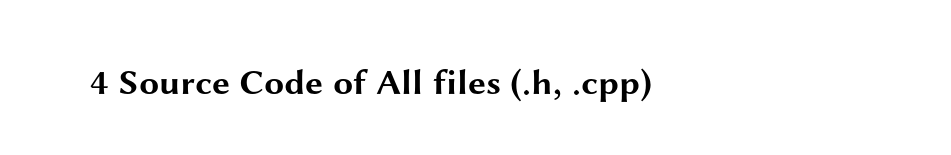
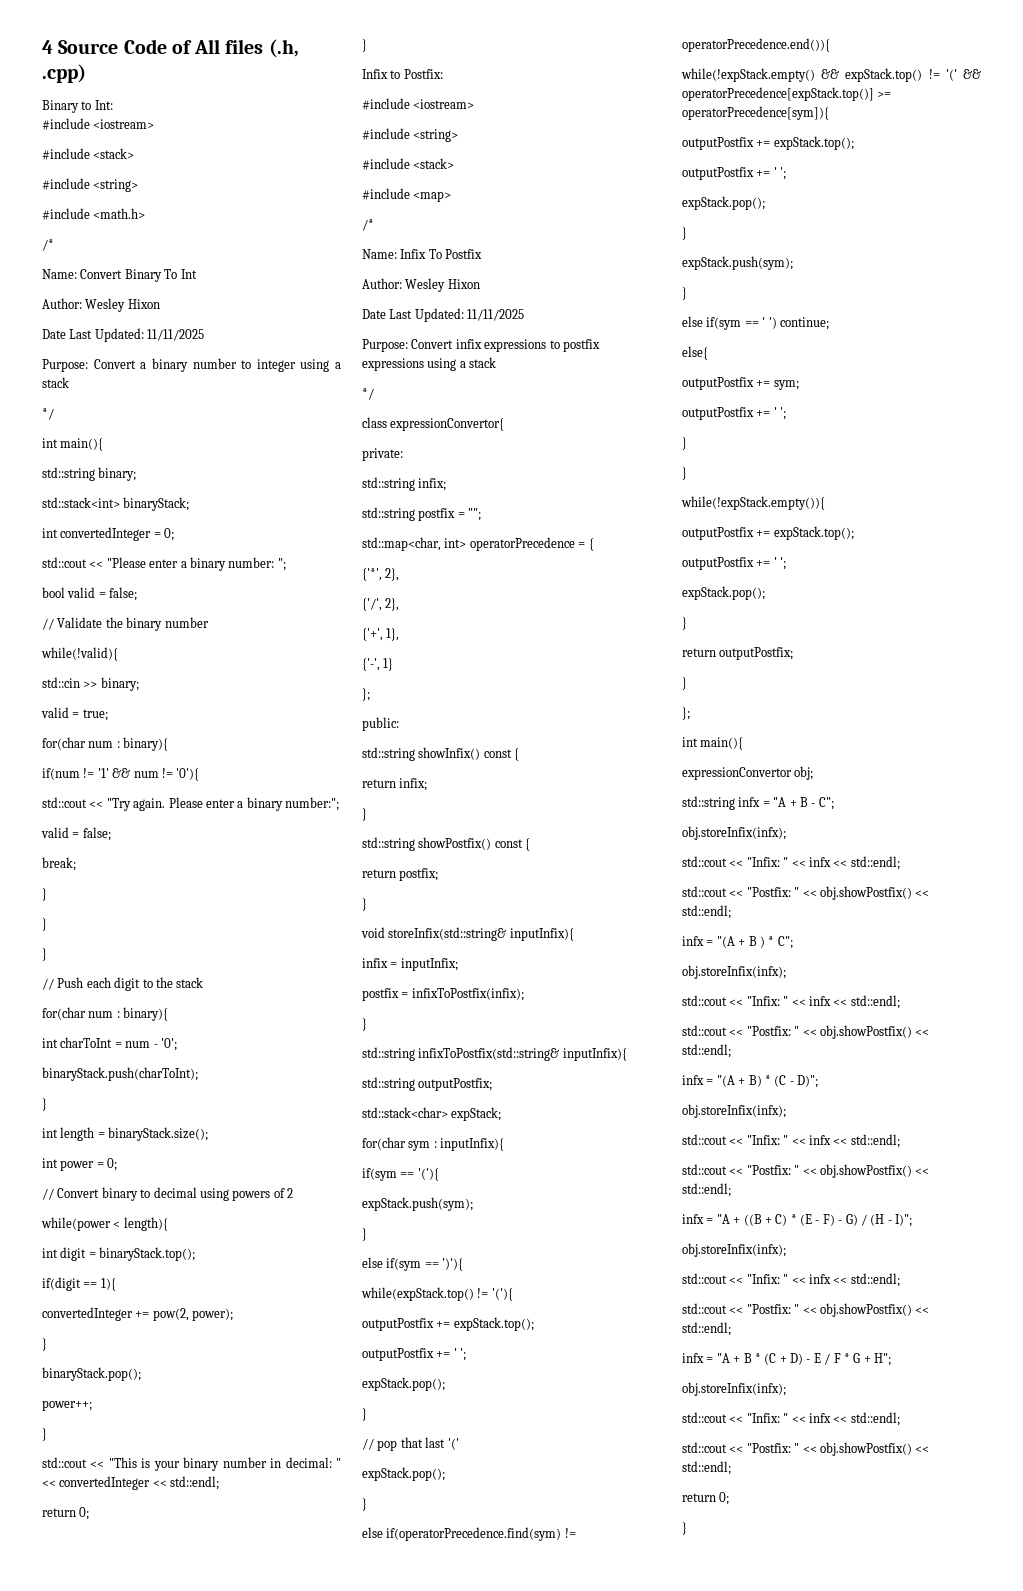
+ Binary to Int:
+ #include <iostream>
+ #include <stack>
+ #include <string>
+ #include <math.h>
+ /*
+ Name: Convert Binary To Int
+ Author: Wesley Hixon
+ Date Last Updated: 11/11/2025
+ Purpose: Convert a binary number to integer using a stack
+ */
+ int main(){
+ std::string binary;
+ std::stack<int> binaryStack;
+ int convertedInteger = 0;
+ std::cout << "Please enter a binary number: ";
+ bool valid = false;
+ // Validate the binary number
+ while(!valid){
+ std::cin >> binary;
+ valid = true;
+ for(char num : binary){
+ if(num != '1' && num != '0'){
+ std::cout << "Try again. Please enter a binary number:";
+ valid = false;
+ break;
+ }
+ }
+ }
+ // Push each digit to the stack
+ for(char num : binary){
+ int charToInt = num - '0';
+ binaryStack.push(charToInt);
+ }
+ int length = binaryStack.size();
+ int power = 0;
+ // Convert binary to decimal using powers of 2
+ while(power < length){
+ int digit = binaryStack.top();
+ if(digit == 1){
+ convertedInteger += pow(2, power);
+ }
+ binaryStack.pop();
+ power++;
+ }
+ std::cout << "This is your binary number in decimal: " << convertedInteger << std::endl;
+ return 0;
+ }
+ Infix to Postfix:
+ #include <iostream>
+ #include <string>
+ #include <stack>
+ #include <map>
+ /*
+ Name: Infix To Postfix
+ Author: Wesley Hixon
+ Date Last Updated: 11/11/2025
+ Purpose: Convert infix expressions to postfix expressions using a stack
+ */
+ class expressionConvertor{
+ private:
+ std::string infix;
+ std::string postfix = "";
+ std::map<char, int> operatorPrecedence = {
+ {'*', 2},
+ {'/', 2},
+ {'+', 1},
+ {'-', 1}
+ };
+ public:
+ std::string showInfix() const {
+ return infix;
+ }
+ std::string showPostfix() const {
+ return postfix;
+ }
+ void storeInfix(std::string& inputInfix){
+ infix = inputInfix;
+ postfix = infixToPostfix(infix);
+ }
+ std::string infixToPostfix(std::string& inputInfix){
+ std::string outputPostfix;
+ std::stack<char> expStack;
+ for(char sym : inputInfix){
+ if(sym == '('){
+ expStack.push(sym);
+ }
+ else if(sym == ')'){
+ while(expStack.top() != '('){
+ outputPostfix += expStack.top();
+ outputPostfix += ' ';
+ expStack.pop();
+ }
+ // pop that last '('
+ expStack.pop();
+ }
+ else if(operatorPrecedence.find(sym) != operatorPrecedence.end()){
+ while(!expStack.empty() && expStack.top() != '(' && operatorPrecedence[expStack.top()] >= operatorPrecedence[sym]){
+ outputPostfix += expStack.top();
+ outputPostfix += ' ';
+ expStack.pop();
+ }
+ expStack.push(sym);
+ }
+ else if(sym == ' ') continue;
+ else{
+ outputPostfix += sym;
+ outputPostfix += ' ';
+ }
+ }
+ while(!expStack.empty()){
+ outputPostfix += expStack.top();
+ outputPostfix += ' ';
+ expStack.pop();
+ }
+ return outputPostfix;
+ }
+ };
+ int main(){
+ expressionConvertor obj;
+ std::string infx = "A + B - C";
+ obj.storeInfix(infx);
+ std::cout << "Infix: " << infx << std::endl;
+ std::cout << "Postfix: " << obj.showPostfix() << std::endl;
+ infx = "(A + B ) * C";
+ obj.storeInfix(infx);
+ std::cout << "Infix: " << infx << std::endl;
+ std::cout << "Postfix: " << obj.showPostfix() << std::endl;
+ infx = "(A + B) * (C - D)";
+ obj.storeInfix(infx);
+ std::cout << "Infix: " << infx << std::endl;
+ std::cout << "Postfix: " << obj.showPostfix() << std::endl;
+ infx = "A + ((B + C) * (E - F) - G) / (H - I)";
+ obj.storeInfix(infx);
+ std::cout << "Infix: " << infx << std::endl;
+ std::cout << "Postfix: " << obj.showPostfix() << std::endl;
+ infx = "A + B * (C + D) - E / F * G + H";
+ obj.storeInfix(infx);
+ std::cout << "Infix: " << infx << std::endl;
+ std::cout << "Postfix: " << obj.showPostfix() << std::endl;
+ return 0;
+ }

